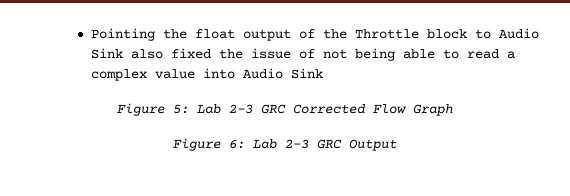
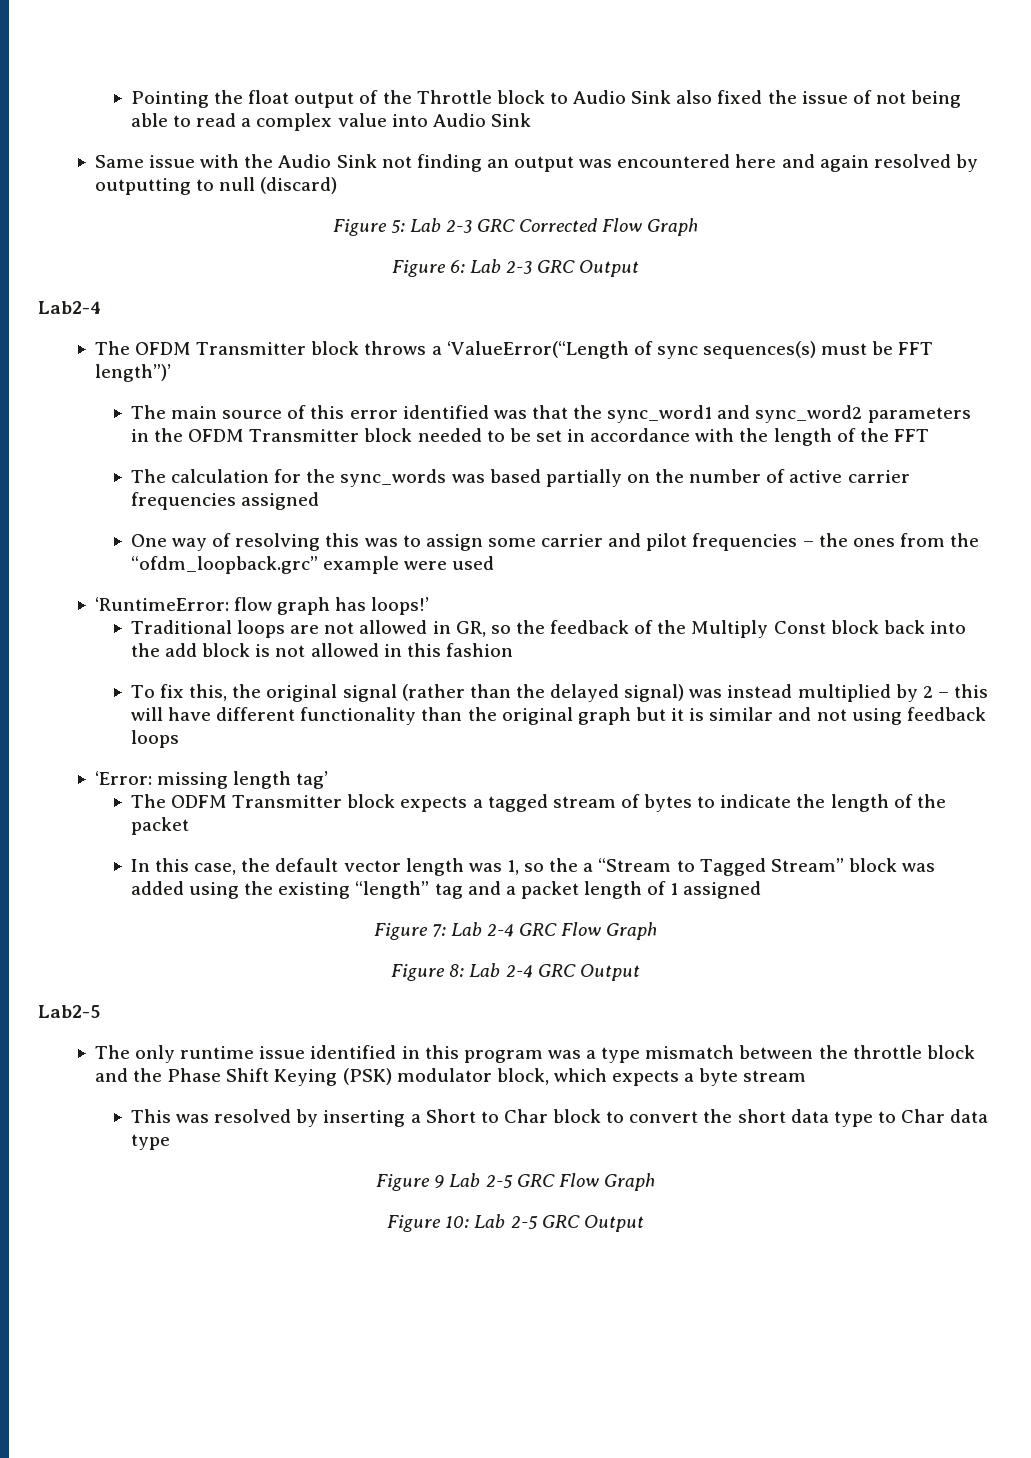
+ Same issue with the Audio Sink not finding an output was encountered here and again resolved by outputting to null (discard)
+ Lab2-4
+ The OFDM Transmitter block throws a ‘ValueError(“Length of sync sequences(s) must be FFT length”)’
+ The main source of this error identified was that the sync_word1 and sync_word2 parameters in the OFDM Transmitter block needed to be set in accordance with the length of the FFT
+ The calculation for the sync_words was based partially on the number of active carrier frequencies assigned
+ One way of resolving this was to assign some carrier and pilot frequencies – the ones from the “ofdm_loopback.grc” example were used
+ ‘RuntimeError: flow graph has loops!’
+ Traditional loops are not allowed in GR, so the feedback of the Multiply Const block back into the add block is not allowed in this fashion
+ To fix this, the original signal (rather than the delayed signal) was instead multiplied by 2 – this will have different functionality than the original graph but it is similar and not using feedback loops
+ ‘Error: missing length tag’
+ The ODFM Transmitter block expects a tagged stream of bytes to indicate the length of the packet
+ In this case, the default vector length was 1, so the a “Stream to Tagged Stream” block was added using the existing “length” tag and a packet length of 1 assigned
+ Figure 7: Lab 2-4 GRC Flow Graph
+ Figure 8: Lab 2-4 GRC Output
+ Lab2-5
+ The only runtime issue identified in this program was a type mismatch between the throttle block and the Phase Shift Keying (PSK) modulator block, which expects a byte stream
+ This was resolved by inserting a Short to Char block to convert the short data type to Char data type
+ Figure 9 Lab 2-5 GRC Flow Graph
+ Figure 10: Lab 2-5 GRC Output

